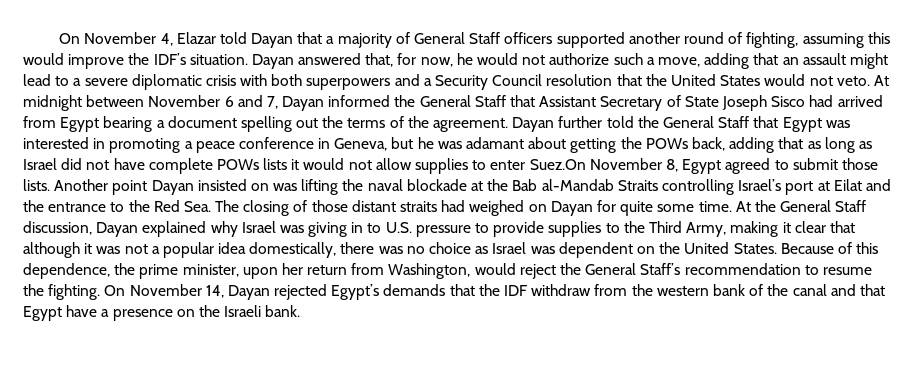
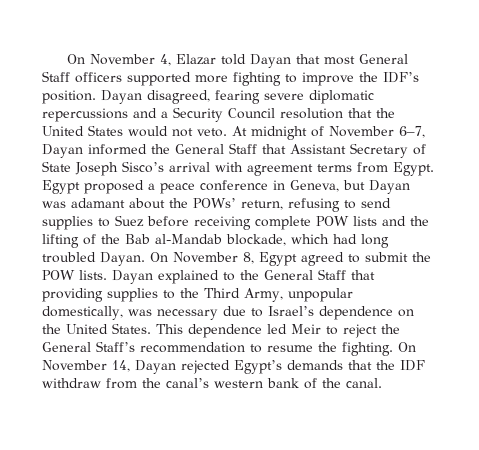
- On November 4, Elazar told Dayan that a majority of General Staff officers supported another round of fighting, assuming this would improve the IDF’s situation. Dayan answered that, for now, he would not authorize such a move, adding that an assault might lead to a severe diplomatic crisis with both superpowers and a Security Council resolution that the United States would not veto.
+ On November 4, Elazar told Dayan that most General Staff officers supported more fighting to improve the IDF’s position. Dayan disagreed, fearing severe diplomatic repercussions and a Security Council resolution that the United States would not veto.
- At midnight between November 6 and 7, Dayan informed the General Staff that Assistant Secretary of State Joseph Sisco had arrived from Egypt bearing a document spelling out the terms of the agreement. Dayan further told the General Staff that Egypt was interested in promoting a peace conference in Geneva, but he was adamant about getting the POWs back, adding that as long as Israel did not have complete POWs lists it would not allow supplies to enter Suez.On November 8, Egypt agreed to submit those lists. Another point Dayan insisted on was lifting the naval blockade at the Bab al-Mandab Straits controlling Israel’s port at Eilat and the entrance to the Red Sea. The closing of those distant straits had weighed on Dayan for quite some time. At the General Staff discussion, Dayan explained why Israel was giving in to U.S. pressure to provide supplies to the Third Army, making it clear that although it was not a popular idea domestically, there was no choice as Israel was dependent on the United States. Because of this dependence, the prime minister, upon her return from Washington, would reject the General Staff’s recommendation to resume the fighting.
+ At midnight of November 6–7, Dayan informed the General Staff that Assistant Secretary of State Joseph Sisco’s arrival with agreement terms from Egypt. Egypt proposed a peace conference in Geneva, but Dayan was adamant about the POWs’ return, refusing to send supplies to Suez before receiving complete POW lists and the lifting of the Bab al-Mandab blockade, which had long troubled Dayan. On November 8, Egypt agreed to submit the POW lists. Dayan explained to the General Staff that providing supplies to the Third Army, unpopular domestically, was necessary due to Israel’s dependence on the United States. This dependence led Meir to reject the General Staff’s recommendation to resume the fighting.
- On November 14, Dayan rejected Egypt’s demands that the IDF withdraw from the western bank of the canal and that Egypt have a presence on the Israeli bank.
+ On November 14, Dayan rejected Egypt’s demands that the IDF withdraw from the canal’s western bank of the canal.

